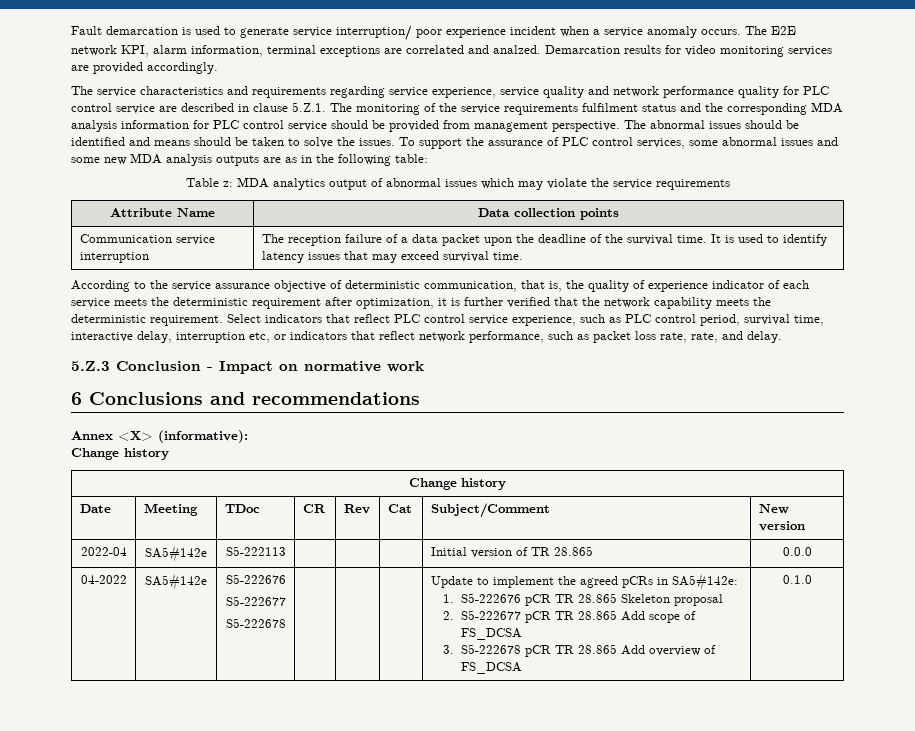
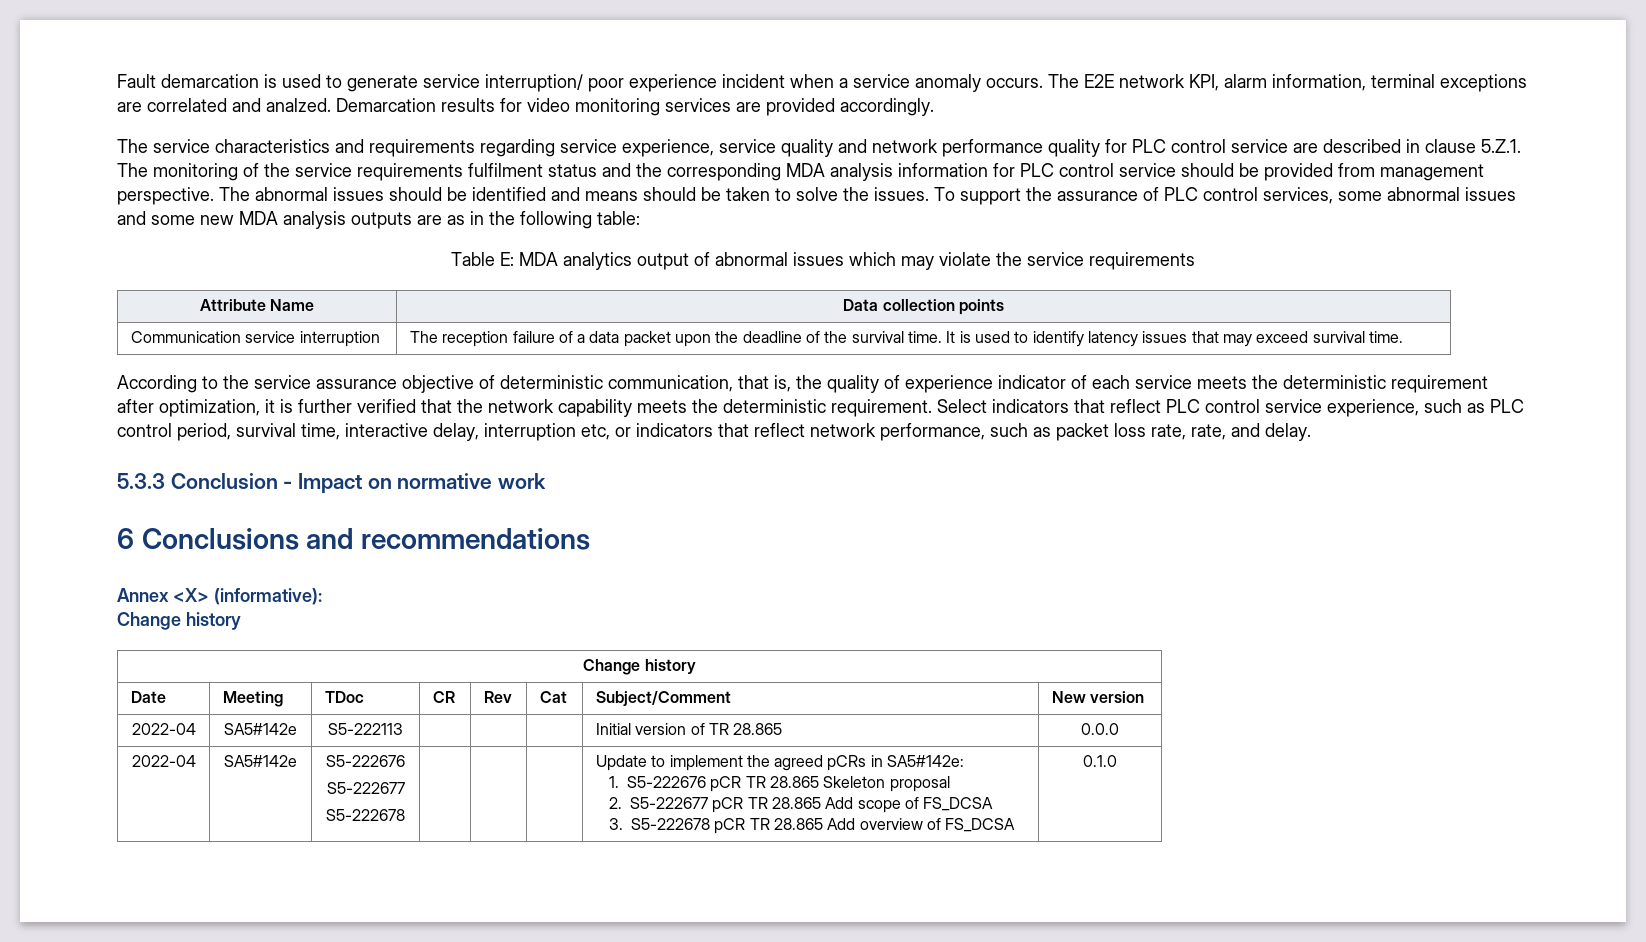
- Table z: MDA analytics output of abnormal issues which may violate the service requirements
+ Table E: MDA analytics output of abnormal issues which may violate the service requirements
- 5.Z.3 Conclusion - Impact on normative work
+ 5.3.3 Conclusion - Impact on normative work
- 04-2022 | SA5#142e | S5-222676
+ 2022-04 | SA5#142e | S5-222676

